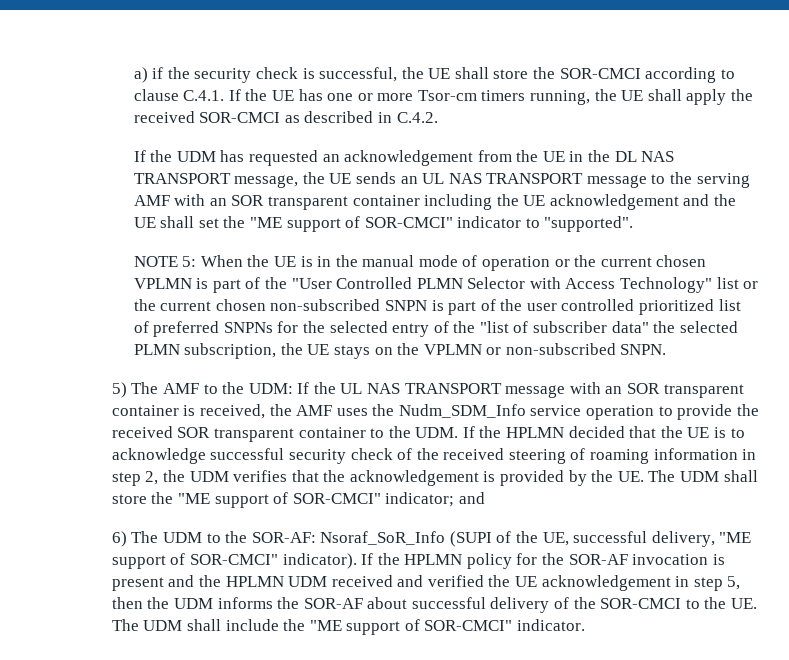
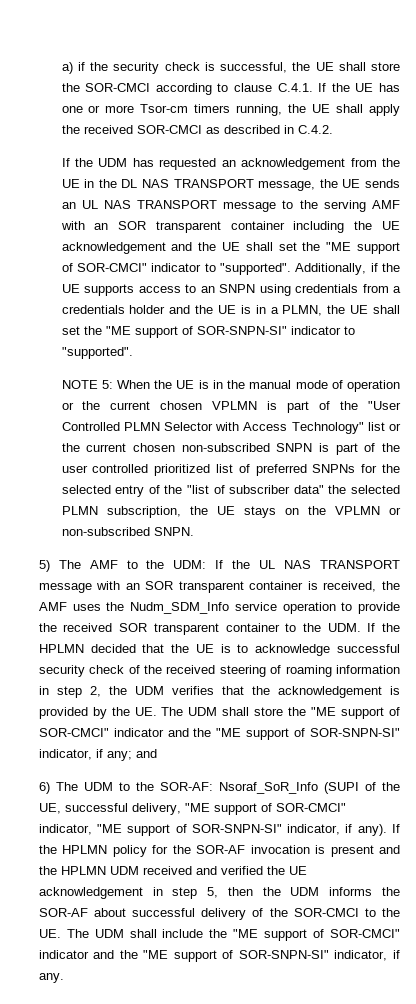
+ Additionally, if the UE supports access to an SNPN using credentials from a credentials holder and the UE is in a PLMN, the UE shall set the "ME support of SOR-SNPN-SI" indicator to "supported".
- If the UL NAS TRANSPORT message with an SOR transparent container is received, the AMF uses the Nudm_SDM_Info service operation to provide the received SOR transparent container to the UDM. If the HPLMN decided that the UE is to acknowledge successful security check of the received steering of roaming information in step 2, the UDM verifies that the acknowledgement is provided by the UE. The UDM shall store the "ME support of SOR-CMCI" indicator;
+ If the UL NAS TRANSPORT message with an SOR transparent container is received, the AMF uses the Nudm_SDM_Info service operation to provide the received SOR transparent container to the UDM. If the HPLMN decided that the UE is to acknowledge successful security check of the received steering of roaming information in step 2, the UDM verifies that the acknowledgement is provided by the UE. The UDM shall store the "ME support of SOR-CMCI" indicator and the "ME support of SOR-SNPN-SI" indicator, if any;
- 6) The UDM to the SOR-AF: Nsoraf_SoR_Info (SUPI of the UE, successful delivery, "ME support of SOR-CMCI" indicator).
+ 6) The UDM to the SOR-AF: Nsoraf_SoR_Info (SUPI of the UE, successful delivery, "ME support of SOR-CMCI" indicator, "ME support of SOR-SNPN-SI" indicator, if any).
- If the HPLMN policy for the SOR-AF invocation is present and the HPLMN UDM received and verified the UE acknowledgement in step 5, then the UDM informs the SOR-AF about successful delivery of the SOR-CMCI to the UE. The UDM shall include the "ME support of SOR-CMCI" indicator.
+ If the HPLMN policy for the SOR-AF invocation is present and the HPLMN UDM received and verified the UE acknowledgement in step 5, then the UDM informs the SOR-AF about successful delivery of the SOR-CMCI to the UE. The UDM shall include the "ME support of SOR-CMCI" indicator and the "ME support of SOR-SNPN-SI" indicator, if any.

